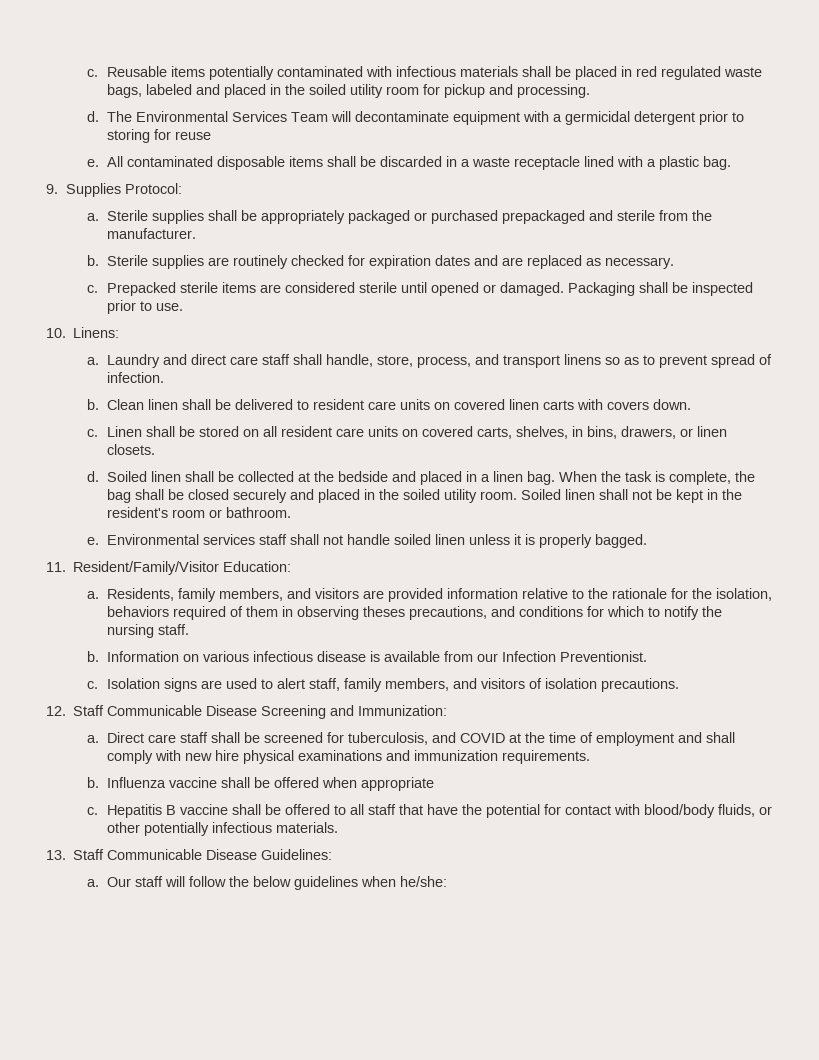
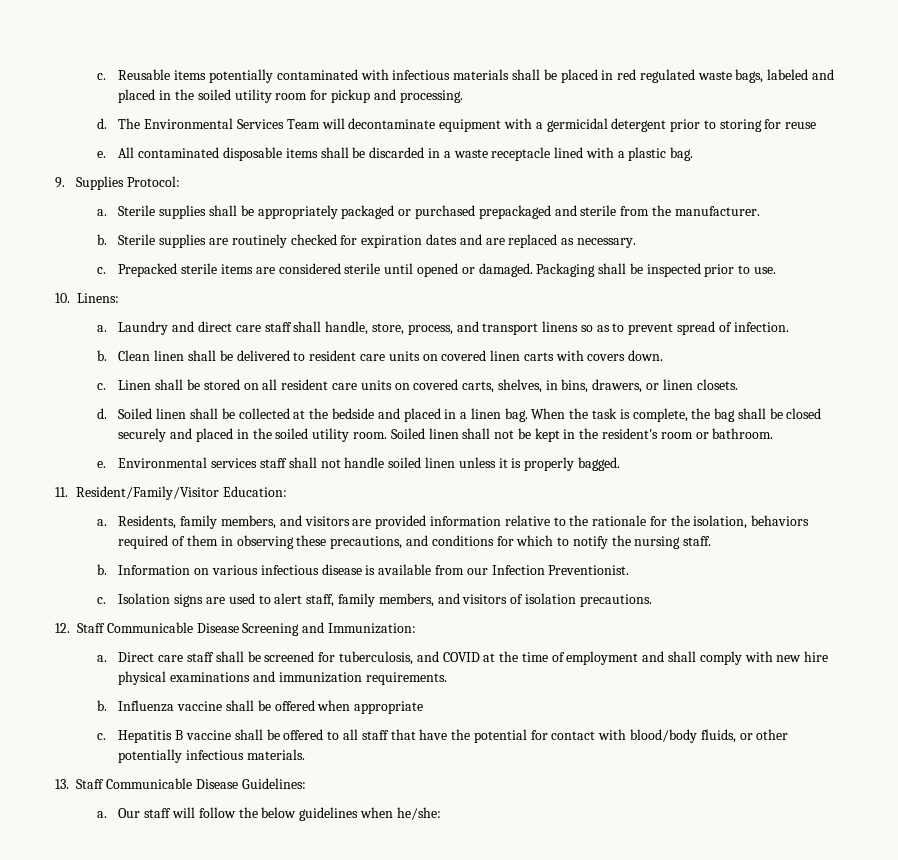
- Residents, family members, and visitors are provided information relative to the rationale for the isolation, behaviors required of them in observing theses precautions, and conditions for which to notify the nursing staff.
+ Residents, family members, and visitors are provided information relative to the rationale for the isolation, behaviors required of them in observing these precautions, and conditions for which to notify the nursing staff.

